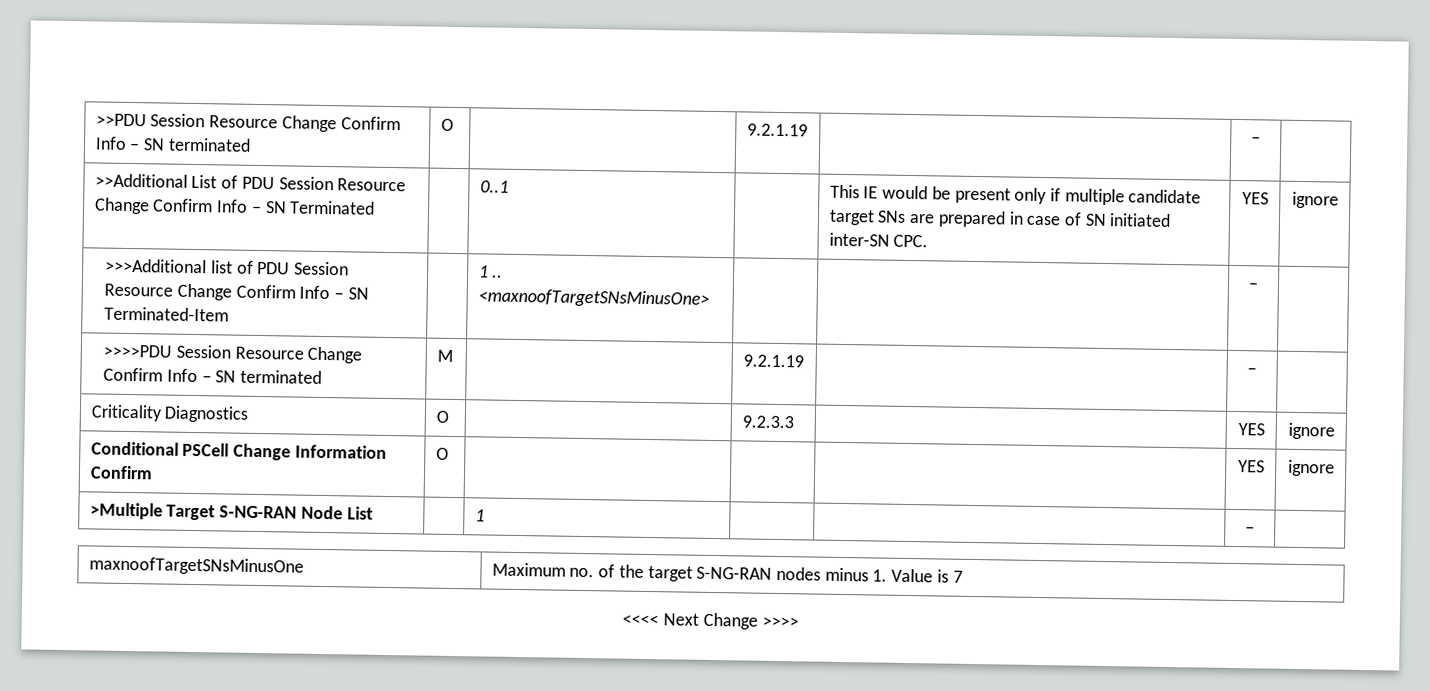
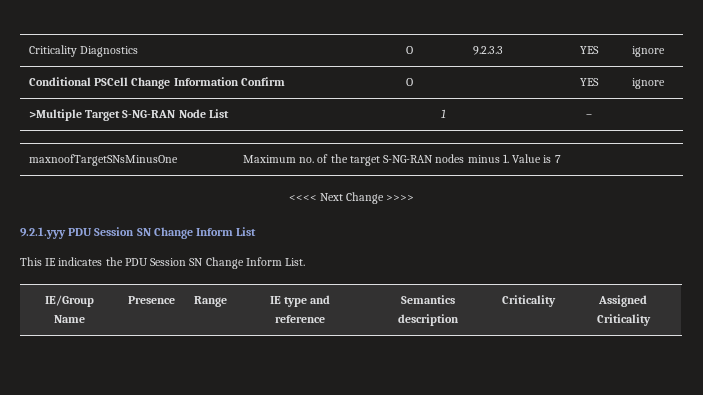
- >>PDU Session Resource Change Confirm Info – SN terminated | O | | 9.2.1.19 | | – |
- >>Additional List of PDU Session Resource Change Confirm Info – SN Terminated | | 0..1 | | This IE would be present only if multiple candidate target SNs are prepared in case of SN initiated inter-SN CPC. | YES | ignore
- >>>Additional list of PDU Session Resource Change Confirm Info – SN Terminated-Item | | 1 .. <maxnoofTargetSNsMinusOne> | | | – |
- >>>>PDU Session Resource Change Confirm Info – SN terminated | M | | 9.2.1.19 | | – |
+ 9.2.1.yyy PDU Session SN Change Inform List
+ This IE indicates the PDU Session SN Change Inform List.
+ IE/Group Name | Presence | Range | IE type and reference | Semantics description | Criticality | Assigned Criticality

